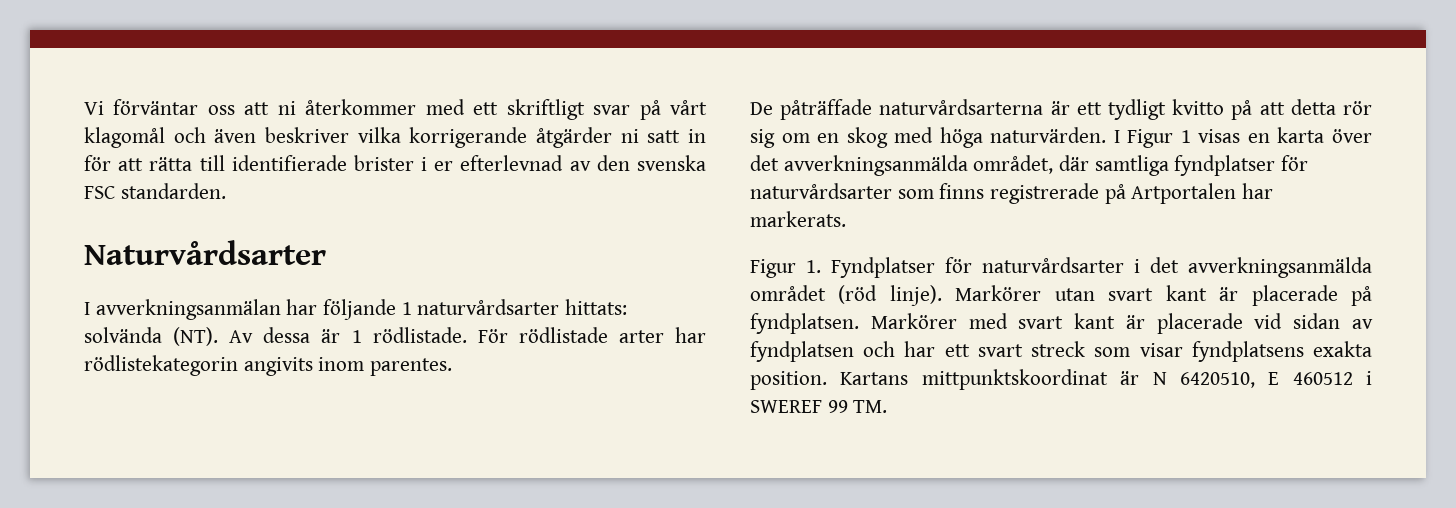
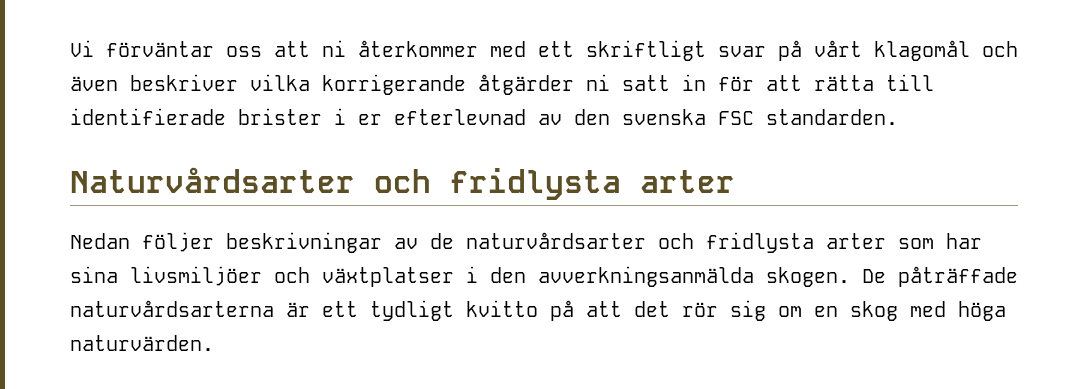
- Naturvårdsarter
- I avverkningsanmälan har följande 1 naturvårdsarter hittats: solvända (NT). Av dessa är 1 rödlistade. För rödlistade arter har rödlistekategorin angivits inom parentes.
- De påträffade naturvårdsarterna är ett tydligt kvitto på att detta rör sig om en skog med höga naturvärden. I Figur 1 visas en karta över det avverkningsanmälda området, där samtliga fyndplatser för naturvårdsarter som finns registrerade på Artportalen har markerats.
- Figur 1. Fyndplatser för naturvårdsarter i det avverkningsanmälda området (röd linje). Markörer utan svart kant är placerade på fyndplatsen. Markörer med svart kant är placerade vid sidan av fyndplatsen och har ett svart streck som visar fyndplatsens exakta position. Kartans mittpunktskoordinat är N 6420510, E 460512 i SWEREF 99 TM.
+ Naturvårdsarter och fridlysta arter
+ Nedan följer beskrivningar av de naturvårdsarter och fridlysta arter som har sina livsmiljöer och växtplatser i den avverkningsanmälda skogen. De påträffade naturvårdsarterna är ett tydligt kvitto på att det rör sig om en skog med höga naturvärden.

